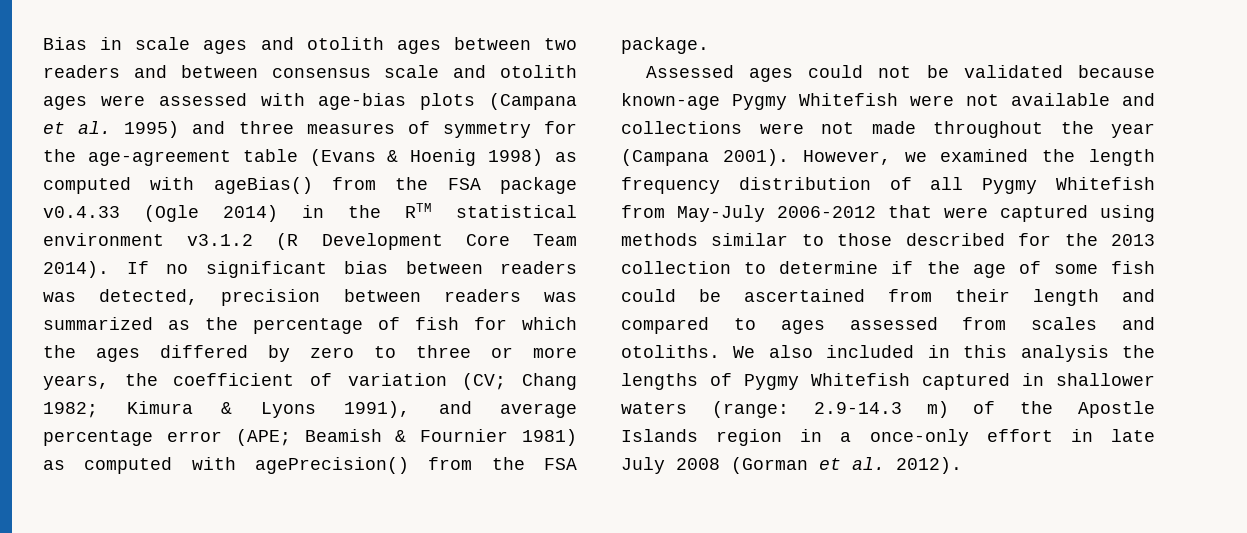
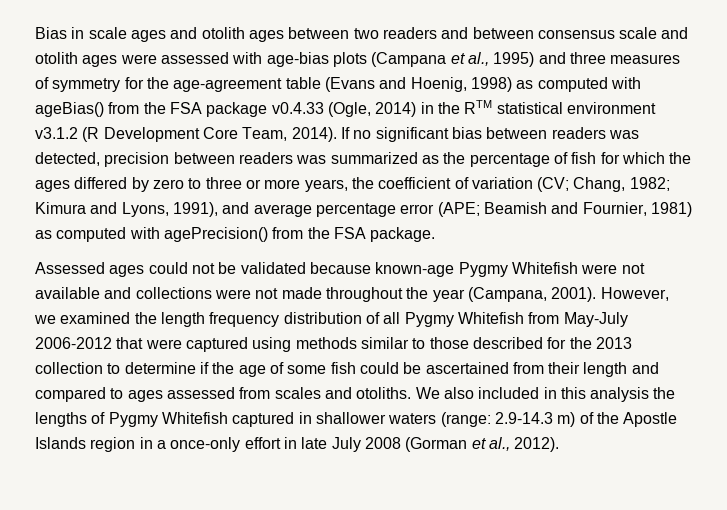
- Bias in scale ages and otolith ages between two readers and between consensus scale and otolith ages were assessed with age-bias plots (Campana et al. 1995) and three measures of symmetry for the age-agreement table (Evans & Hoenig 1998) as computed with ageBias() from the FSA package v0.4.33 (Ogle 2014) in the RTM statistical environment v3.1.2 (R Development Core Team 2014).
+ Bias in scale ages and otolith ages between two readers and between consensus scale and otolith ages were assessed with age-bias plots (Campana et al., 1995) and three measures of symmetry for the age-agreement table (Evans and Hoenig, 1998) as computed with ageBias() from the FSA package v0.4.33 (Ogle, 2014) in the RTM statistical environment v3.1.2 (R Development Core Team, 2014).
- If no significant bias between readers was detected, precision between readers was summarized as the percentage of fish for which the ages differed by zero to three or more years, the coefficient of variation (CV; Chang 1982; Kimura & Lyons 1991), and average percentage error (APE; Beamish & Fournier 1981) as computed with agePrecision() from the FSA package.
+ If no significant bias between readers was detected, precision between readers was summarized as the percentage of fish for which the ages differed by zero to three or more years, the coefficient of variation (CV; Chang, 1982; Kimura and Lyons, 1991), and average percentage error (APE; Beamish and Fournier, 1981) as computed with agePrecision() from the FSA package.
- Assessed ages could not be validated because known-age Pygmy Whitefish were not available and collections were not made throughout the year (Campana 2001).
+ Assessed ages could not be validated because known-age Pygmy Whitefish were not available and collections were not made throughout the year (Campana, 2001).
- We also included in this analysis the lengths of Pygmy Whitefish captured in shallower waters (range: 2.9-14.3 m) of the Apostle Islands region in a once-only effort in late July 2008 (Gorman et al. 2012).
+ We also included in this analysis the lengths of Pygmy Whitefish captured in shallower waters (range: 2.9-14.3 m) of the Apostle Islands region in a once-only effort in late July 2008 (Gorman et al., 2012).

